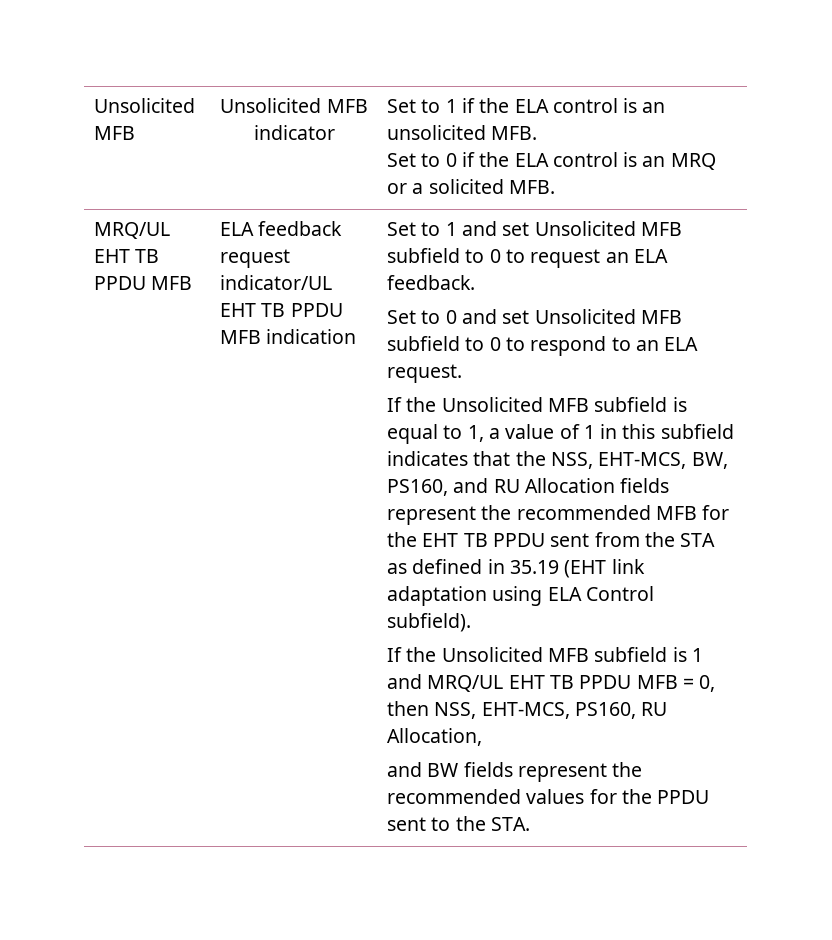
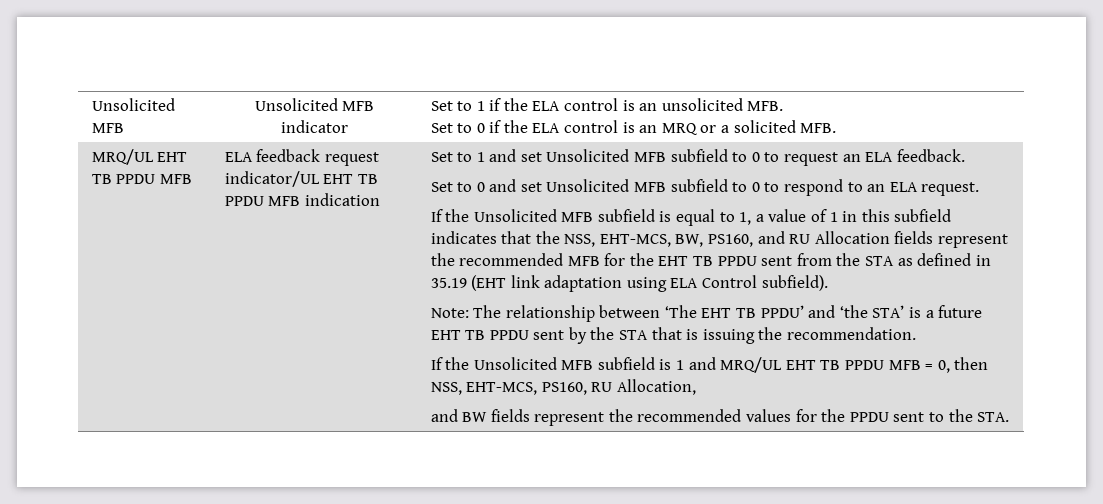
+ Note: The relationship between ‘The EHT TB PPDU’ and ‘the STA’ is a future EHT TB PPDU sent by the STA that is issuing the recommendation.

